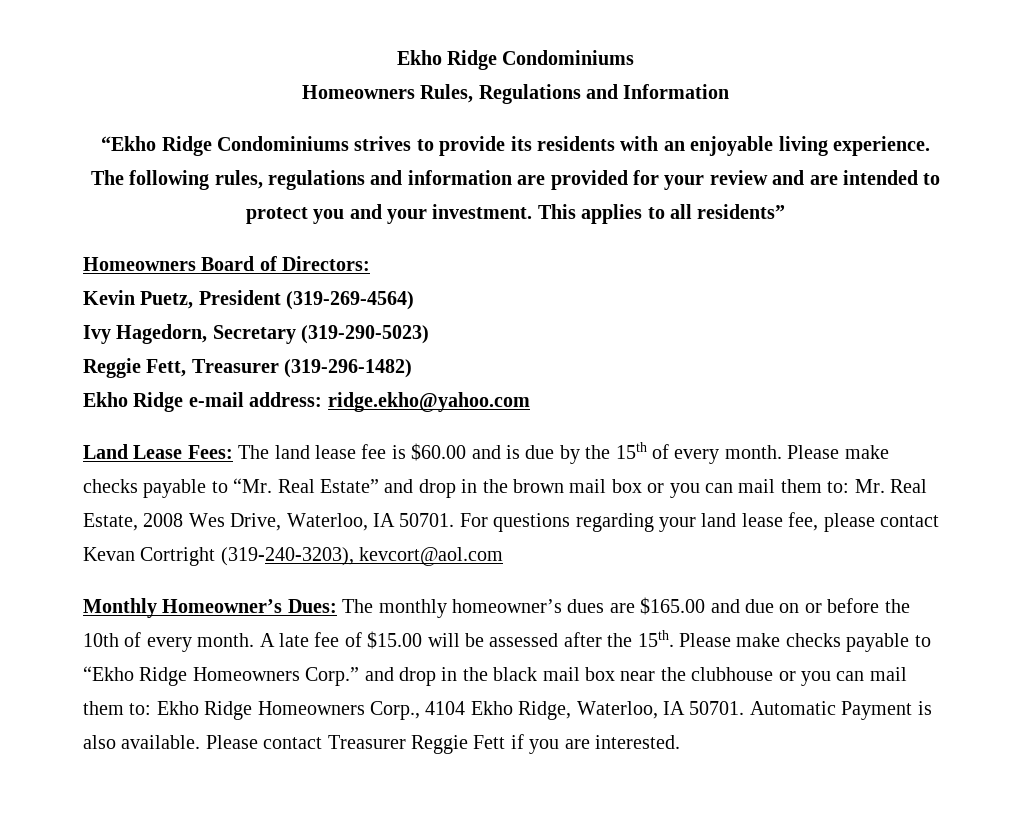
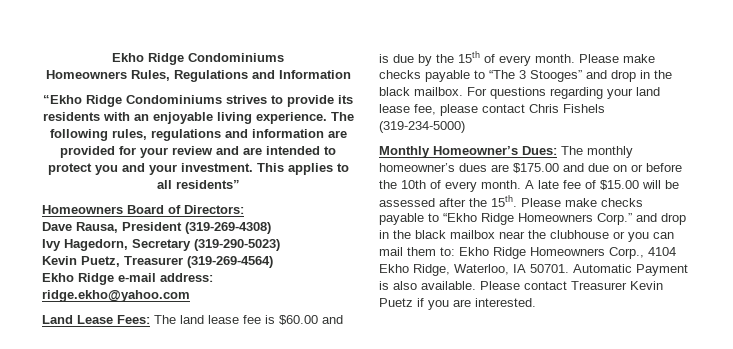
- Kevin Puetz, President (319-269-4564)
+ Dave Rausa, President (319-269-4308)
- Reggie Fett, Treasurer (319-296-1482)
+ Kevin Puetz, Treasurer (319-269-4564)
- Please make checks payable to “Mr. Real Estate” and drop in the brown mail box or you can mail them to: Mr. Real Estate, 2008 Wes Drive, Waterloo, IA 50701.
+ Please make checks payable to “The 3 Stooges” and drop in the black mailbox.
- For questions regarding your land lease fee, please contact Kevan Cortright (319-240-3203), kevcort@aol.com
+ For questions regarding your land lease fee, please contact Chris Fishels (319-234-5000)
- Monthly Homeowner’s Dues: The monthly homeowner’s dues are $165.00 and due on or before the 10th of every month.
+ Monthly Homeowner’s Dues: The monthly homeowner’s dues are $175.00 and due on or before the 10th of every month.
- Please make checks payable to “Ekho Ridge Homeowners Corp.” and drop in the black mail box near the clubhouse or you can mail them to: Ekho Ridge Homeowners Corp., 4104 Ekho Ridge, Waterloo, IA 50701.
+ Please make checks payable to “Ekho Ridge Homeowners Corp.” and drop in the black mailbox near the clubhouse or you can mail them to: Ekho Ridge Homeowners Corp., 4104 Ekho Ridge, Waterloo, IA 50701.
- Please contact Treasurer Reggie Fett if you are interested.
+ Please contact Treasurer Kevin Puetz if you are interested.

